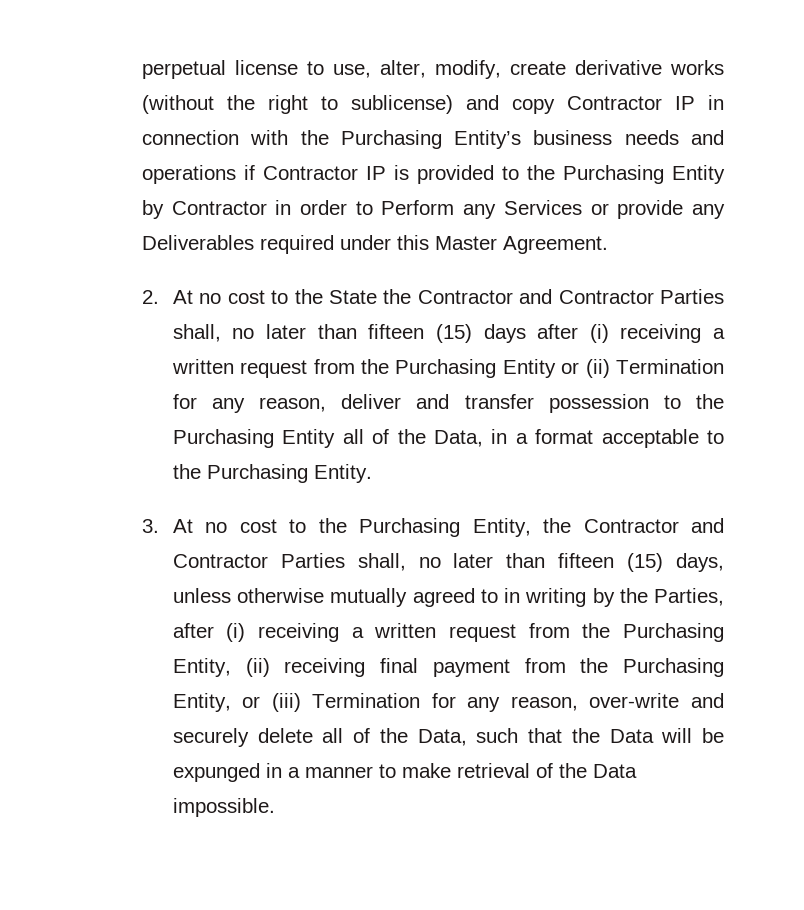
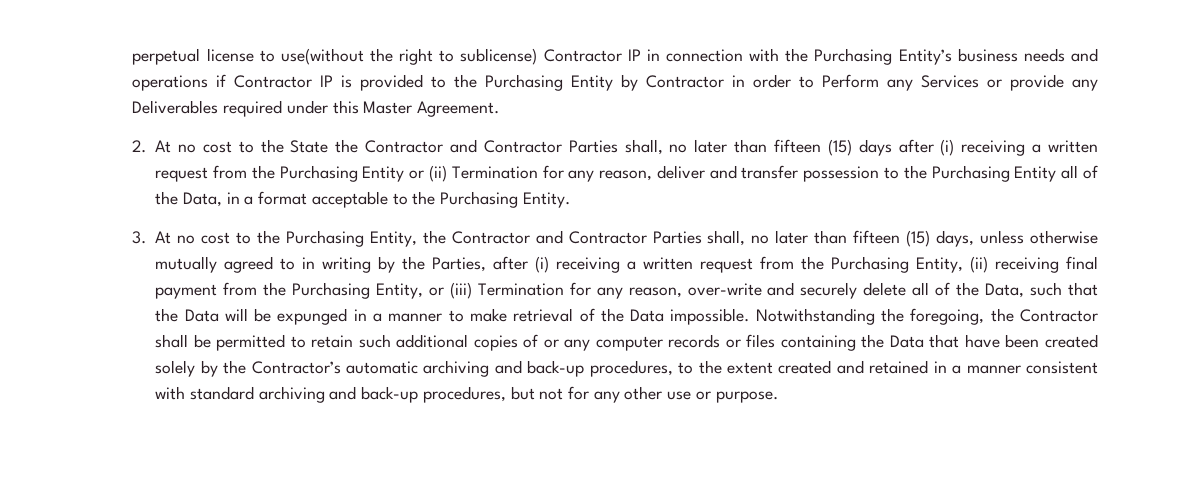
- perpetual license to use, alter, modify, create derivative works (without the right to sublicense) and copy Contractor IP in connection with the Purchasing Entity’s business needs and operations if Contractor IP is provided to the Purchasing Entity by Contractor in order to Perform any Services or provide any Deliverables required under this Master Agreement.
+ perpetual license to use(without the right to sublicense) Contractor IP in connection with the Purchasing Entity’s business needs and operations if Contractor IP is provided to the Purchasing Entity by Contractor in order to Perform any Services or provide any Deliverables required under this Master Agreement.
+ Notwithstanding the foregoing, the Contractor shall be permitted to retain such additional copies of or any computer records or files containing the Data that have been created solely by the Contractor’s automatic archiving and back-up procedures, to the extent created and retained in a manner consistent with standard archiving and back-up procedures, but not for any other use or purpose.

